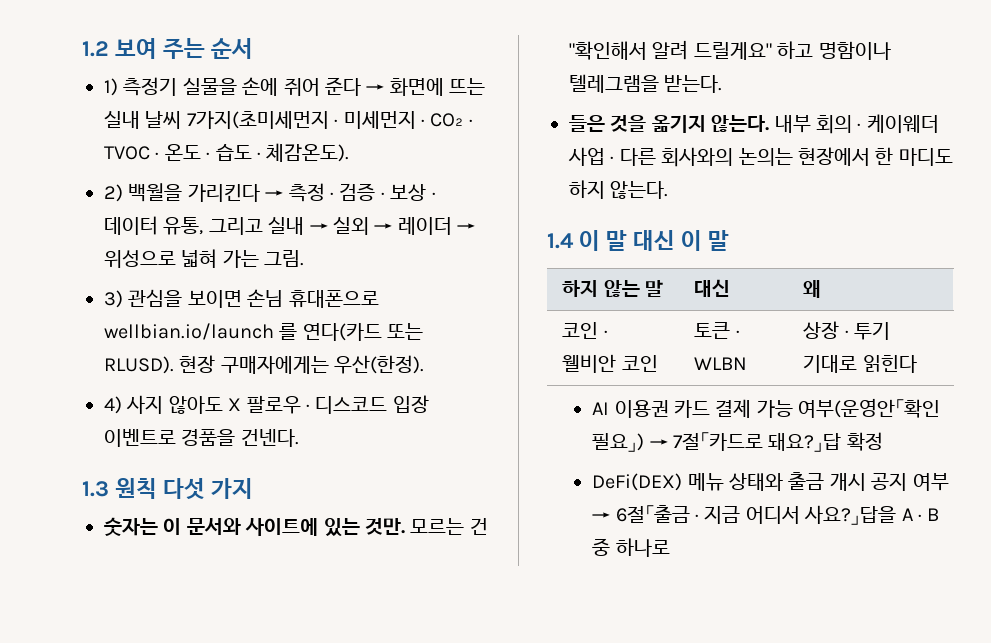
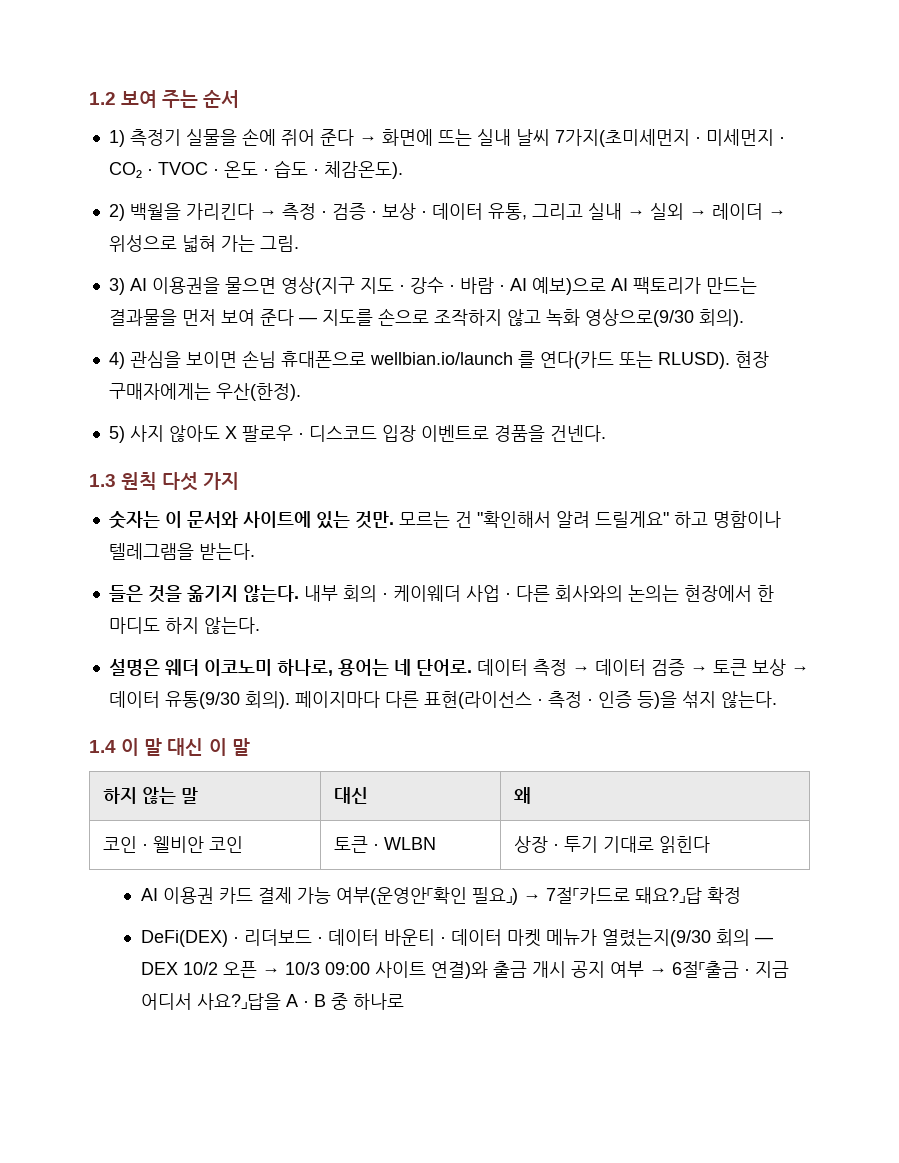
- 3) 관심을 보이면 손님 휴대폰으로 wellbian.io/launch 를 연다(카드 또는 RLUSD).
+ 3) AI 이용권을 물으면 영상(지구 지도 · 강수 · 바람 · AI 예보)으로 AI 팩토리가 만드는 결과물을 먼저 보여 준다 — 지도를 손으로 조작하지 않고 녹화 영상으로(9/30 회의).
+ 4) 관심을 보이면 손님 휴대폰으로 wellbian.io/launch 를 연다(카드 또는 RLUSD).
- 4) 사지 않아도 X 팔로우 · 디스코드 입장 이벤트로 경품을 건넨다.
+ 5) 사지 않아도 X 팔로우 · 디스코드 입장 이벤트로 경품을 건넨다.
+ 설명은 웨더 이코노미 하나로, 용어는 네 단어로. 데이터 측정 → 데이터 검증 → 토큰 보상 → 데이터 유통(9/30 회의). 페이지마다 다른 표현(라이선스 · 측정 · 인증 등)을 섞지 않는다.
- DeFi(DEX) 메뉴 상태와 출금 개시 공지 여부 → 6절「출금 · 지금 어디서 사요?」답을 A · B 중 하나로
+ DeFi(DEX) · 리더보드 · 데이터 바운티 · 데이터 마켓 메뉴가 열렸는지(9/30 회의 — DEX 10/2 오픈 → 10/3 09:00 사이트 연결)와 출금 개시 공지 여부 → 6절「출금 · 지금 어디서 사요?」답을 A · B 중 하나로

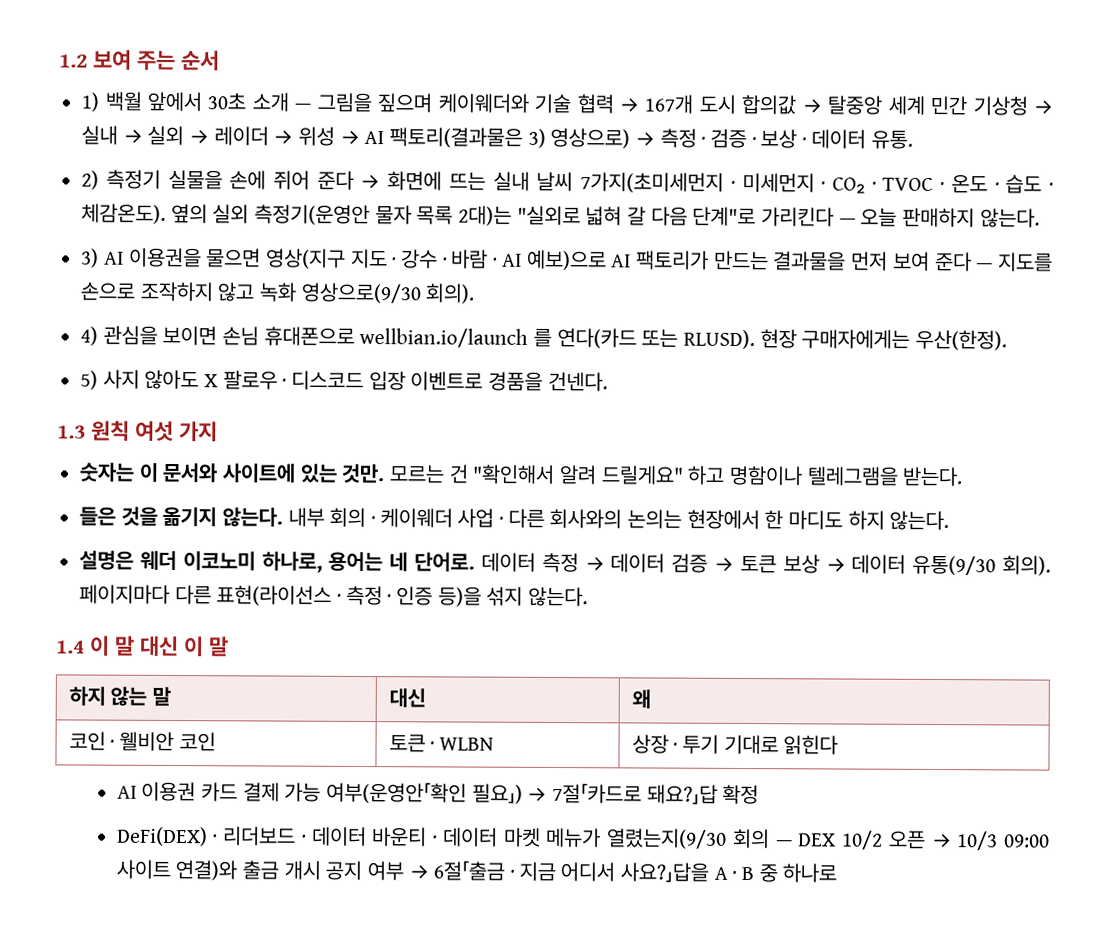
- 1) 측정기 실물을 손에 쥐어 준다 → 화면에 뜨는 실내 날씨 7가지(초미세먼지 · 미세먼지 · CO₂ · TVOC · 온도 · 습도 · 체감온도).
- 2) 백월을 가리킨다 → 측정 · 검증 · 보상 · 데이터 유통, 그리고 실내 → 실외 → 레이더 → 위성으로 넓혀 가는 그림.
+ 1) 백월 앞에서 30초 소개 — 그림을 짚으며 케이웨더와 기술 협력 → 167개 도시 합의값 → 탈중앙 세계 민간 기상청 → 실내 → 실외 → 레이더 → 위성 → AI 팩토리(결과물은 3) 영상으로) → 측정 · 검증 · 보상 · 데이터 유통.
+ 2) 측정기 실물을 손에 쥐어 준다 → 화면에 뜨는 실내 날씨 7가지(초미세먼지 · 미세먼지 · CO₂ · TVOC · 온도 · 습도 · 체감온도). 옆의 실외 측정기(운영안 물자 목록 2대)는 "실외로 넓혀 갈 다음 단계"로 가리킨다 — 오늘 판매하지 않는다.
- 1.3 원칙 다섯 가지
+ 1.3 원칙 여섯 가지

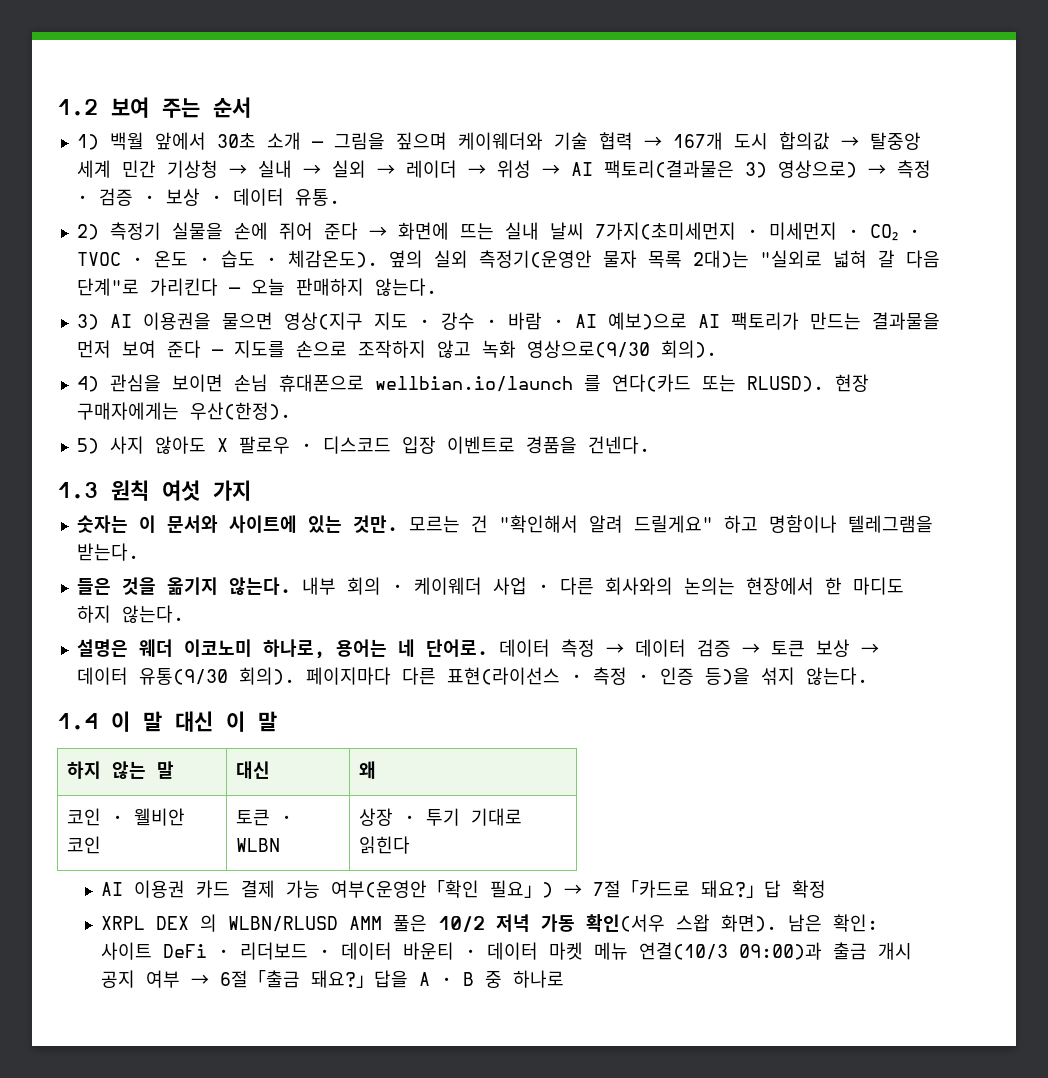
- DeFi(DEX) · 리더보드 · 데이터 바운티 · 데이터 마켓 메뉴가 열렸는지(9/30 회의 — DEX 10/2 오픈 → 10/3 09:00 사이트 연결)와 출금 개시 공지 여부 → 6절「출금 · 지금 어디서 사요?」답을 A · B 중 하나로
+ XRPL DEX 의 WLBN/RLUSD AMM 풀은 10/2 저녁 가동 확인(서우 스왑 화면). 남은 확인: 사이트 DeFi · 리더보드 · 데이터 바운티 · 데이터 마켓 메뉴 연결(10/3 09:00)과 출금 개시 공지 여부 → 6절「출금 돼요?」답을 A · B 중 하나로

